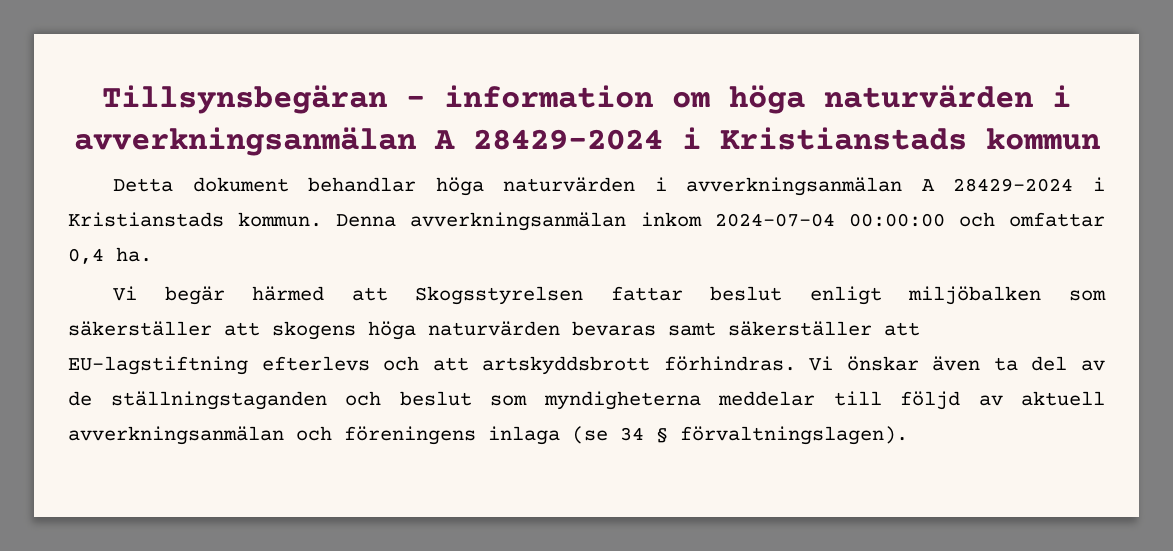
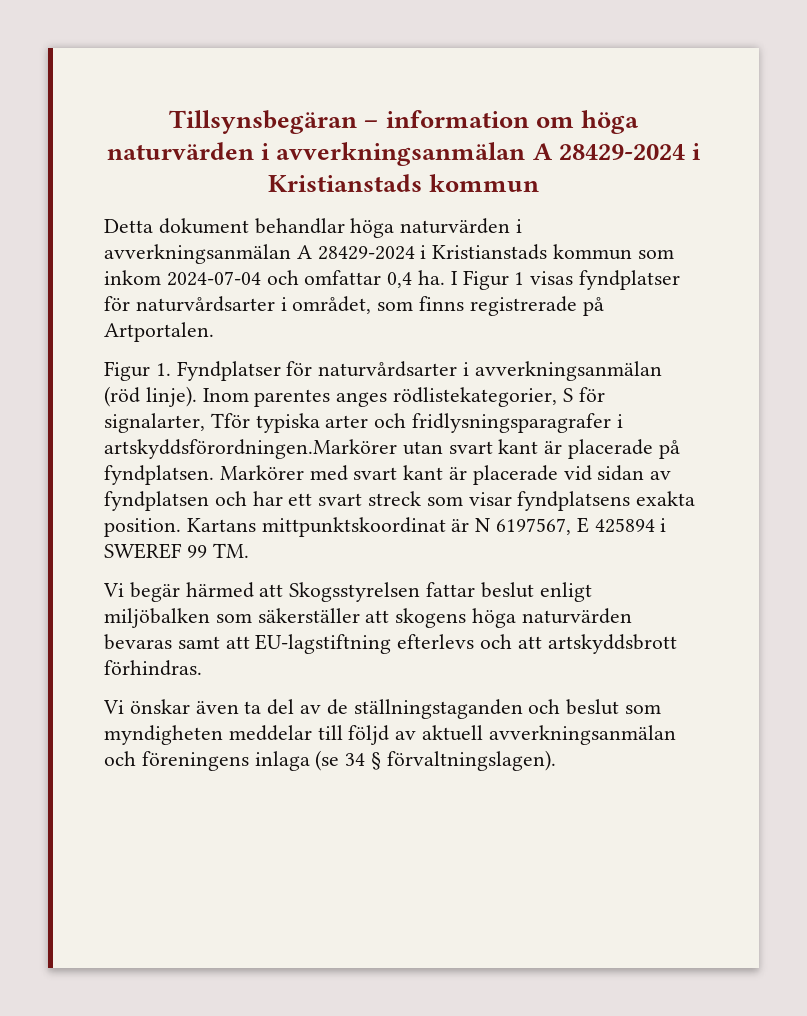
- Detta dokument behandlar höga naturvärden i avverkningsanmälan A 28429-2024 i Kristianstads kommun. Denna avverkningsanmälan inkom 2024-07-04 00:00:00 och omfattar 0,4 ha.
+ Detta dokument behandlar höga naturvärden i avverkningsanmälan A 28429-2024 i Kristianstads kommun som inkom 2024-07-04 och omfattar 0,4 ha. I Figur 1 visas fyndplatser för naturvårdsarter i området, som finns registrerade på Artportalen.
+ Figur 1. Fyndplatser för naturvårdsarter i avverkningsanmälan (röd linje). Inom parentes anges rödlistekategorier, S för signalarter, Tför typiska arter och fridlysningsparagrafer i artskyddsförordningen.Markörer utan svart kant är placerade på fyndplatsen. Markörer med svart kant är placerade vid sidan av fyndplatsen och har ett svart streck som visar fyndplatsens exakta position. Kartans mittpunktskoordinat är N 6197567, E 425894 i SWEREF 99 TM.
- Vi begär härmed att Skogsstyrelsen fattar beslut enligt miljöbalken som säkerställer att skogens höga naturvärden bevaras samt säkerställer att EU-lagstiftning efterlevs och att artskyddsbrott förhindras. Vi önskar även ta del av de ställningstaganden och beslut som myndigheterna meddelar till följd av aktuell avverkningsanmälan och föreningens inlaga (se 34 § förvaltningslagen).
+ Vi begär härmed att Skogsstyrelsen fattar beslut enligt miljöbalken som säkerställer att skogens höga naturvärden bevaras samt att EU-lagstiftning efterlevs och att artskyddsbrott förhindras.
+ Vi önskar även ta del av de ställningstaganden och beslut som myndigheten meddelar till följd av aktuell avverkningsanmälan och föreningens inlaga (se 34 § förvaltningslagen).

